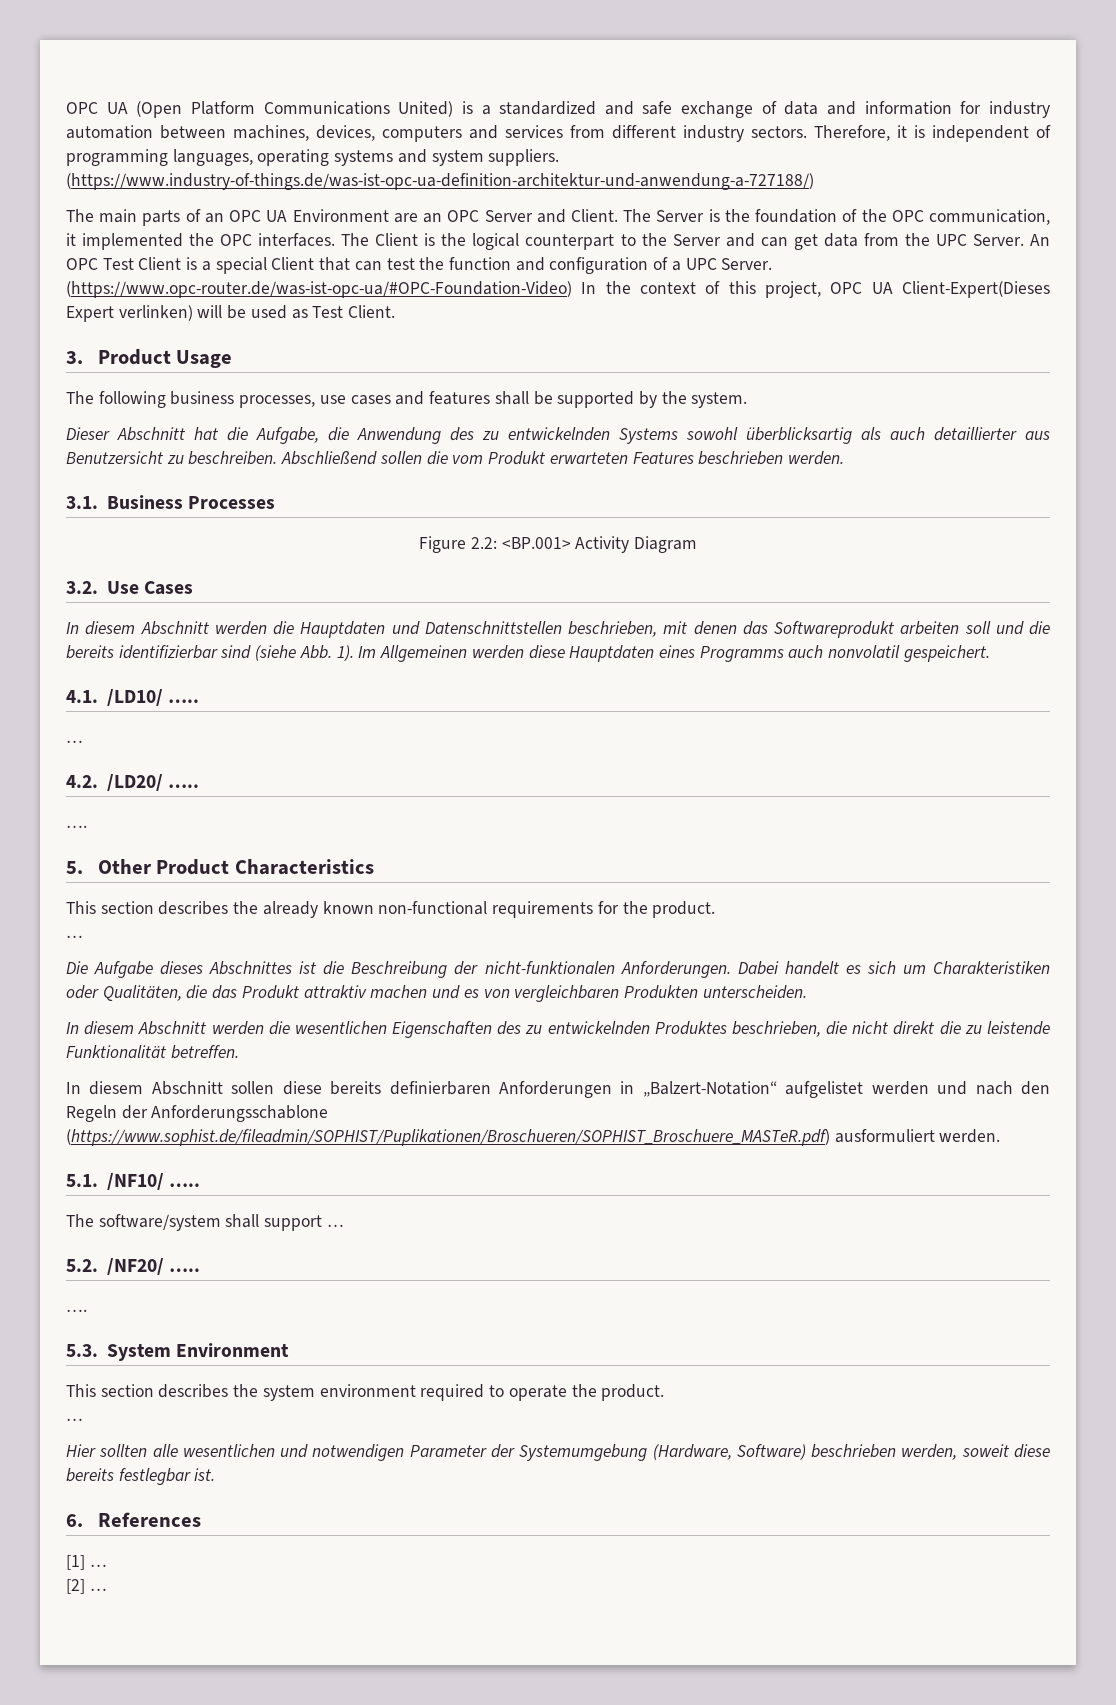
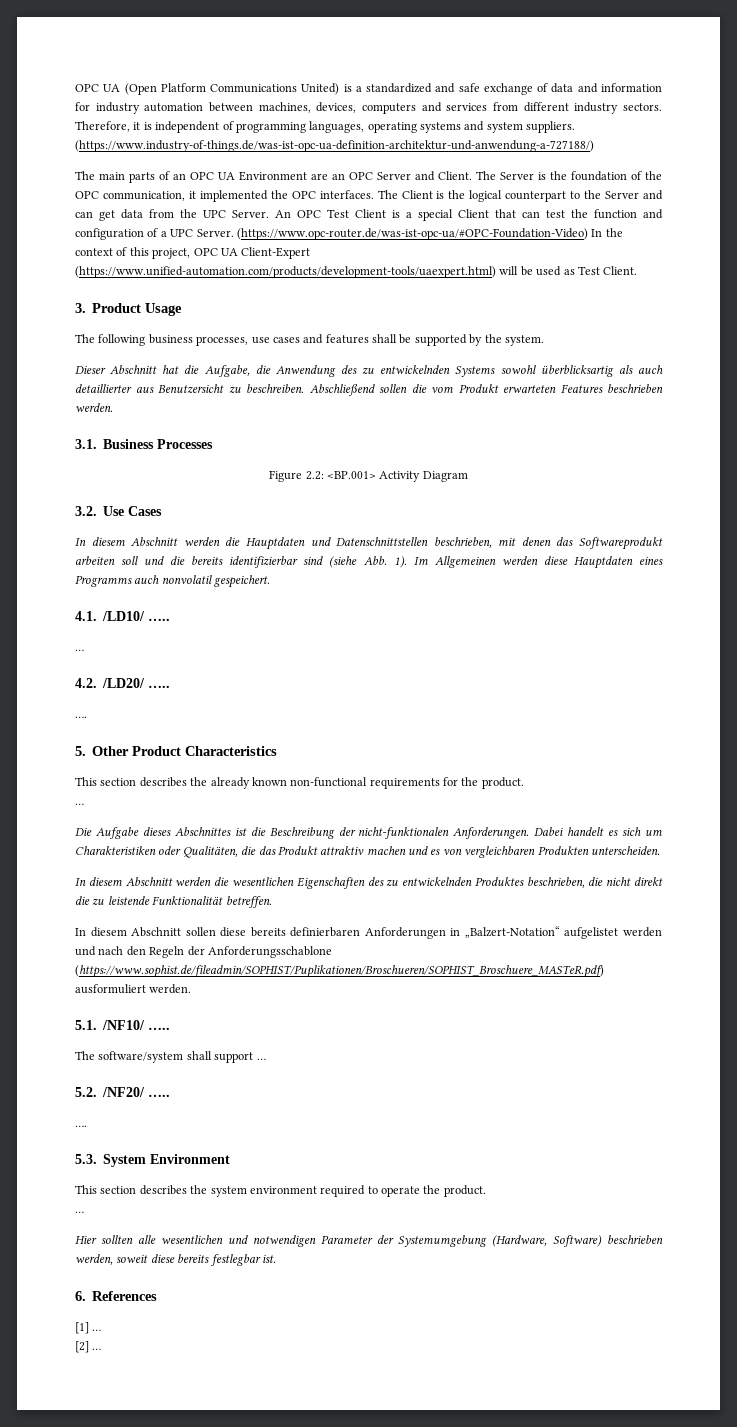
- (https://www.opc-router.de/was-ist-opc-ua/#OPC-Foundation-Video) In the context of this project, OPC UA Client-Expert(Dieses Expert verlinken) will be used as Test Client.
+ (https://www.opc-router.de/was-ist-opc-ua/#OPC-Foundation-Video) In the context of this project, OPC UA Client-Expert (https://www.unified-automation.com/products/development-tools/uaexpert.html) will be used as Test Client.

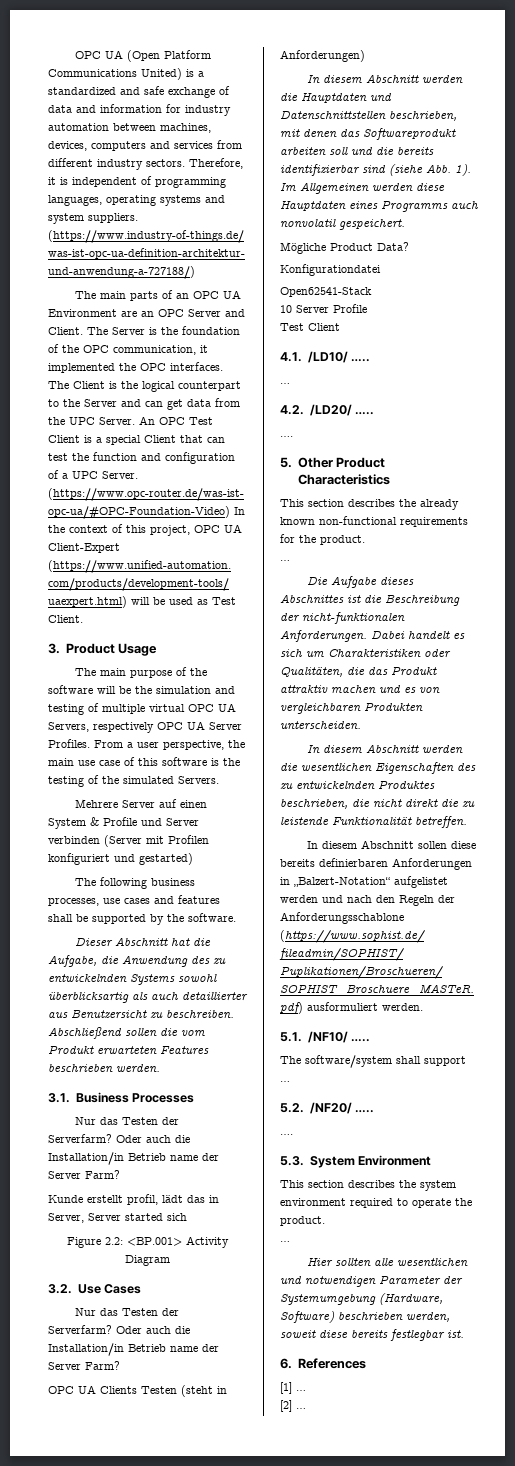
+ The main purpose of the software will be the simulation and testing of multiple virtual OPC UA Servers, respectively OPC UA Server Profiles. From a user perspective, the main use case of this software is the testing of the simulated Servers.
+ Mehrere Server auf einen System & Profile und Server verbinden (Server mit Profilen konfiguriert und gestarted)
- The following business processes, use cases and features shall be supported by the system.
+ The following business processes, use cases and features shall be supported by the software.
  3.1. Business Processes
+ Nur das Testen der Serverfarm? Oder auch die Installation/in Betrieb name der Server Farm?
+ Kunde erstellt profil, lädt das in Server, Server started sich
  3.2. Use Cases
+ Nur das Testen der Serverfarm? Oder auch die Installation/in Betrieb name der Server Farm?
+ OPC UA Clients Testen (steht in Anforderungen)
+ Mögliche Product Data?
+ Konfigurationdatei
+ Open62541-Stack
+ 10 Server Profile
+ Test Client

